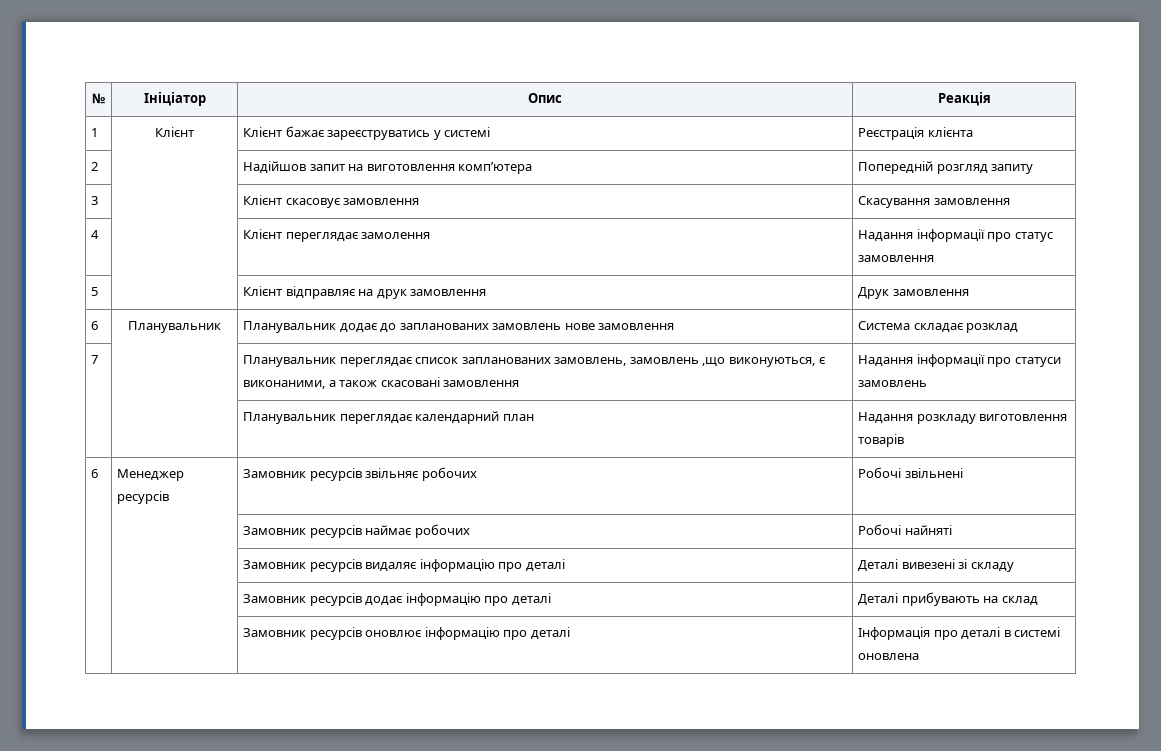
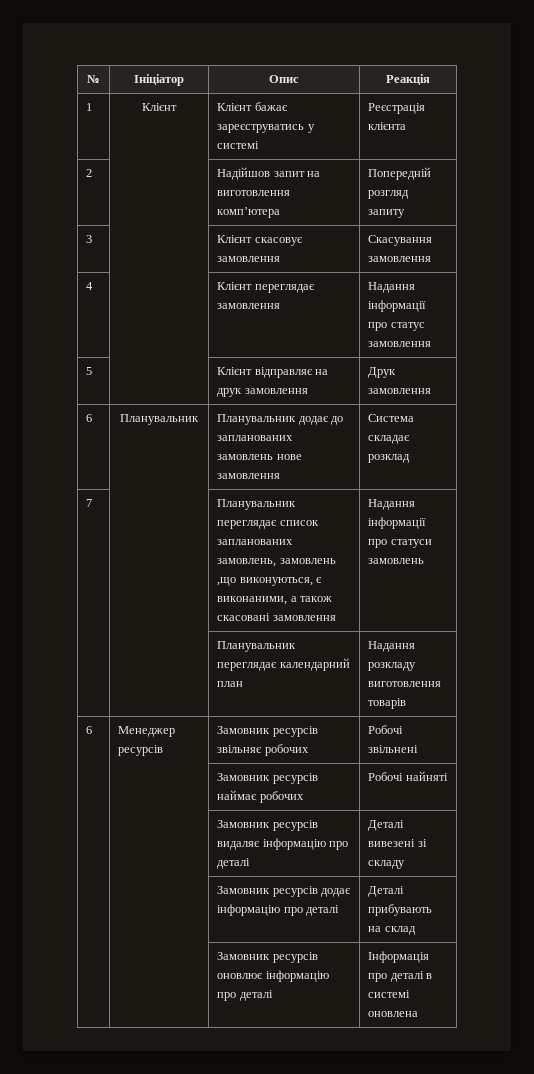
- 4 | | Клієнт переглядає замолення | Надання інформації про статус замовлення
+ 4 | | Клієнт переглядає замовлення | Надання інформації про статус замовлення

